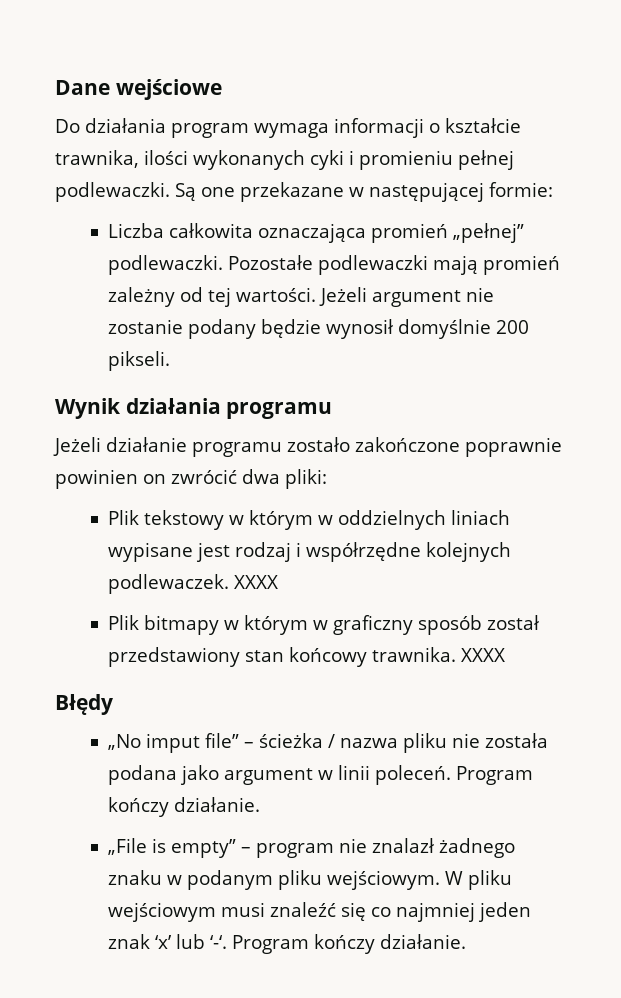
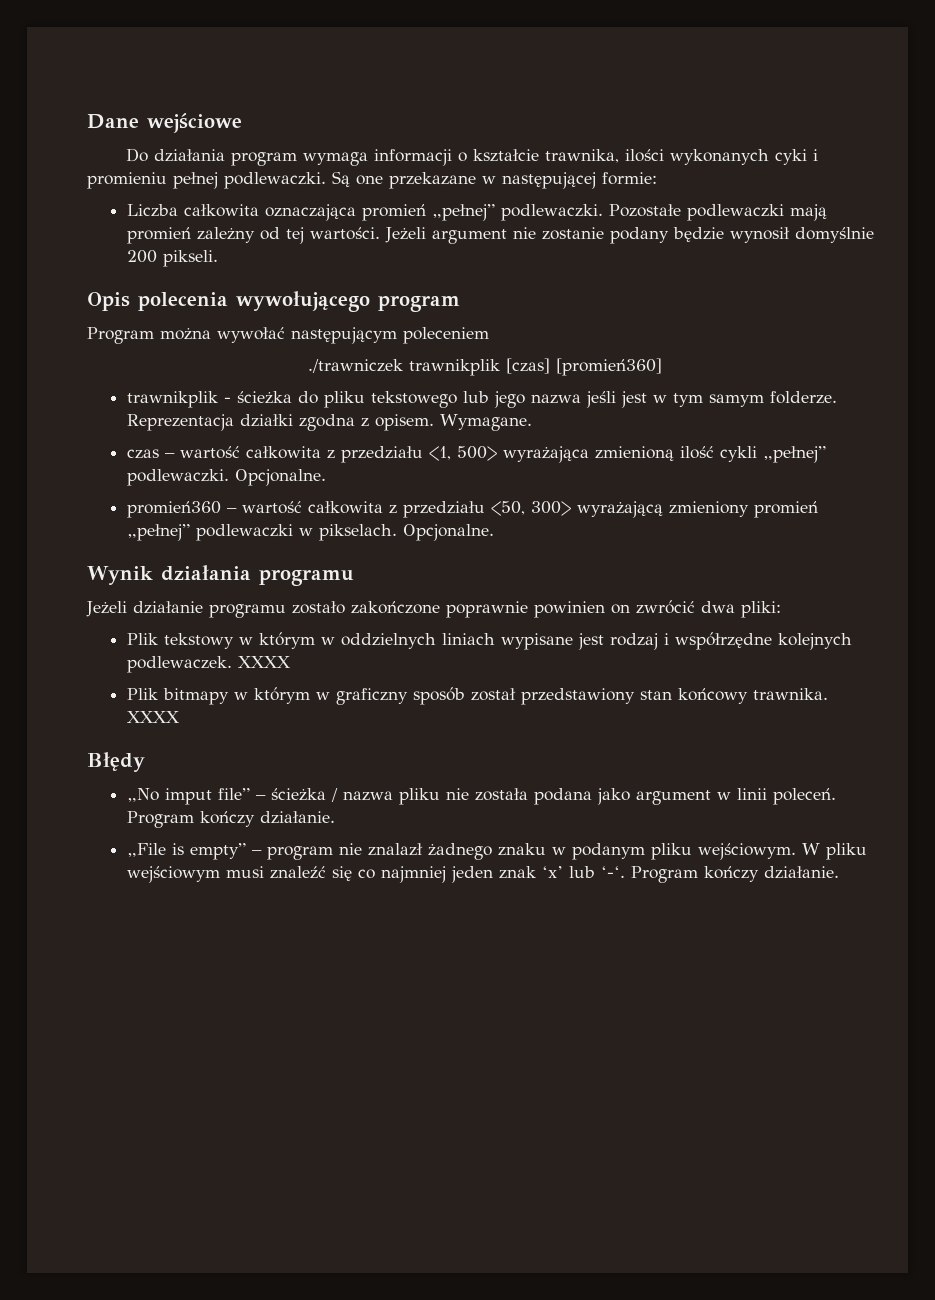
+ Opis polecenia wywołującego program
+ Program można wywołać następującym poleceniem
+ ./trawniczek trawnikplik [czas] [promień360]
+ trawnikplik - ścieżka do pliku tekstowego lub jego nazwa jeśli jest w tym samym folderze. Reprezentacja działki zgodna z opisem. Wymagane.
+ czas – wartość całkowita z przedziału <1, 500> wyrażająca zmienioną ilość cykli „pełnej” podlewaczki. Opcjonalne.
+ promień360 – wartość całkowita z przedziału <50, 300> wyrażającą zmieniony promień „pełnej” podlewaczki w pikselach. Opcjonalne.

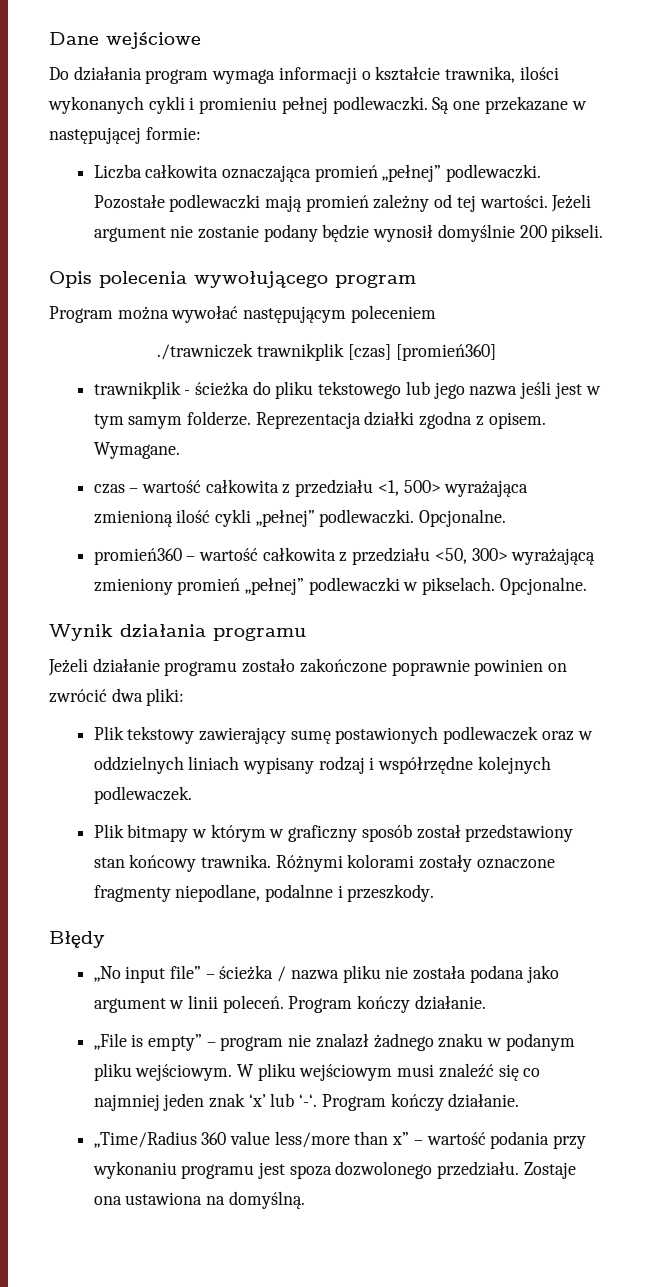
- Do działania program wymaga informacji o kształcie trawnika, ilości wykonanych cyki i promieniu pełnej podlewaczki.
+ Do działania program wymaga informacji o kształcie trawnika, ilości wykonanych cykli i promieniu pełnej podlewaczki.
- Plik tekstowy w którym w oddzielnych liniach wypisane jest rodzaj i współrzędne kolejnych podlewaczek. XXXX
+ Plik tekstowy zawierający sumę postawionych podlewaczek oraz w oddzielnych liniach wypisany rodzaj i współrzędne kolejnych podlewaczek.
- Plik bitmapy w którym w graficzny sposób został przedstawiony stan końcowy trawnika. XXXX
+ Plik bitmapy w którym w graficzny sposób został przedstawiony stan końcowy trawnika. Różnymi kolorami zostały oznaczone fragmenty niepodlane, podalnne i przeszkody.
- „No imput file” – ścieżka / nazwa pliku nie została podana jako argument w linii poleceń.
+ „No input file” – ścieżka / nazwa pliku nie została podana jako argument w linii poleceń.
+ „Time/Radius 360 value less/more than x” – wartość podania przy wykonaniu programu jest spoza dozwolonego przedziału. Zostaje ona ustawiona na domyślną.

